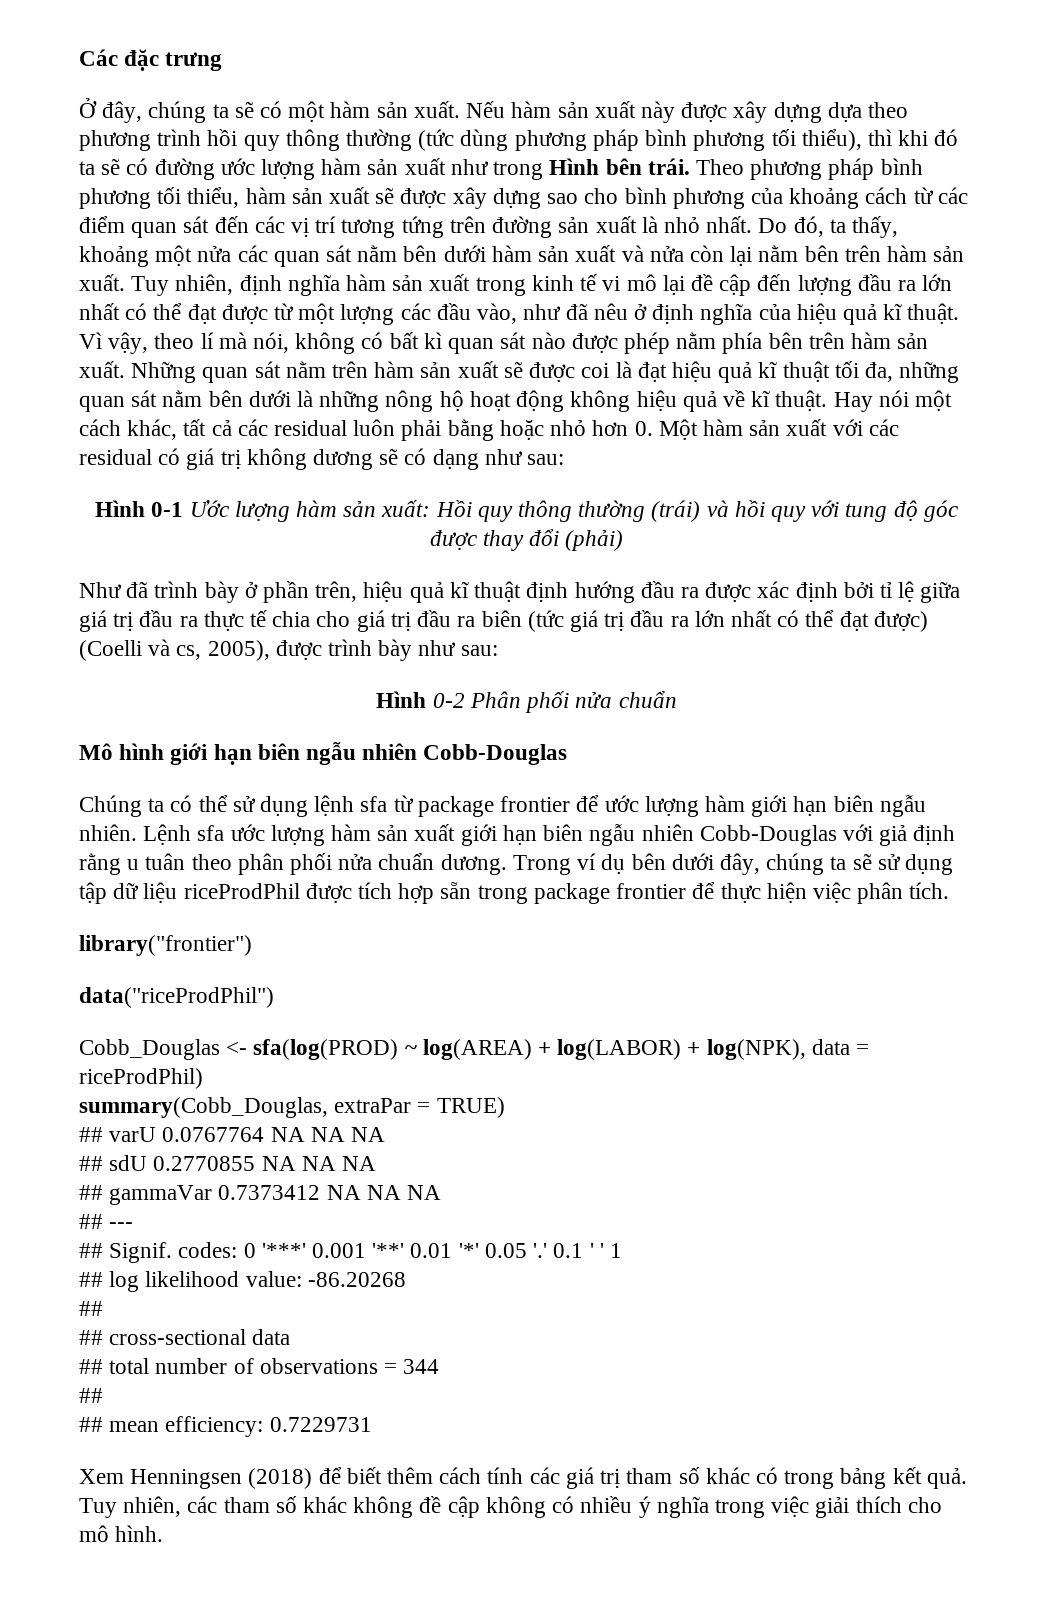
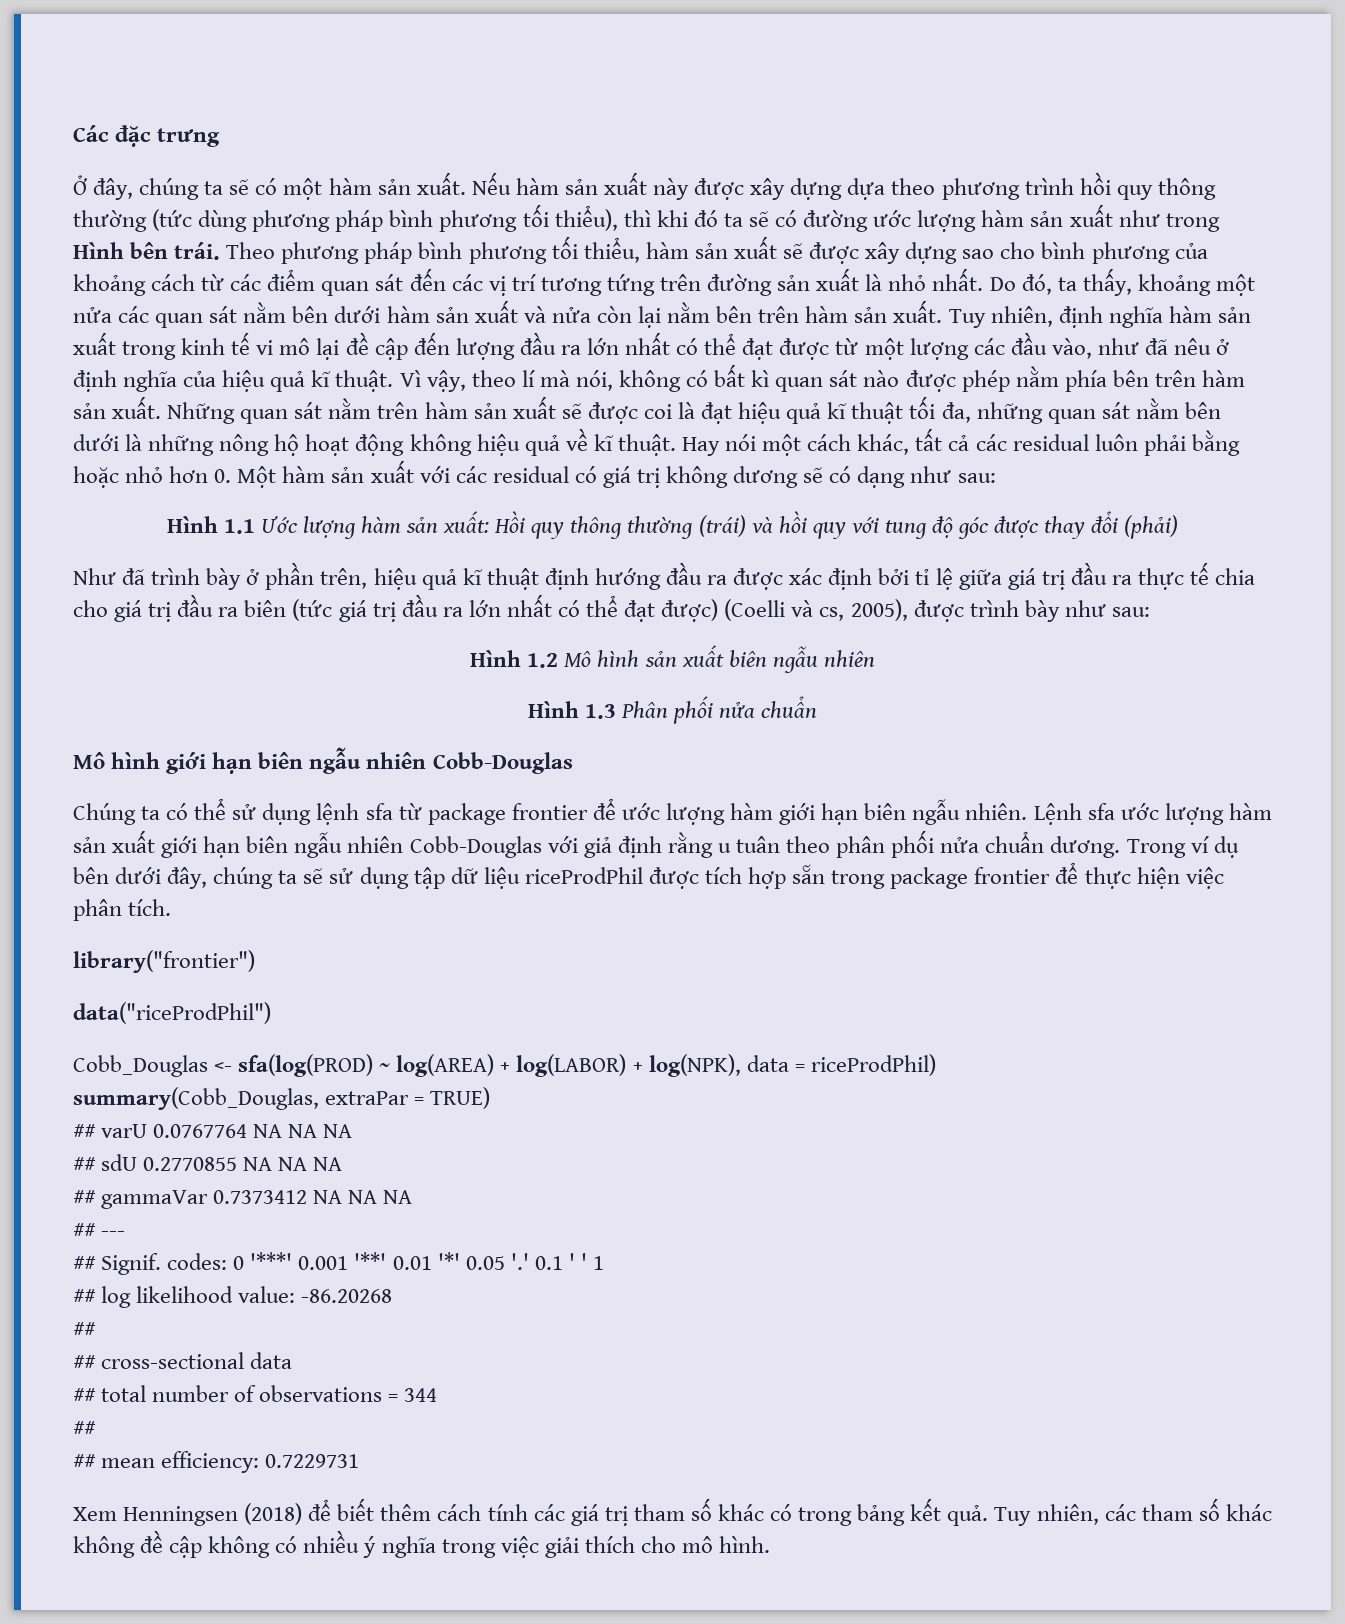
- Hình 0-1 Ước lượng hàm sản xuất: Hồi quy thông thường (trái) và hồi quy với tung độ góc được thay đổi (phải)
+ Hình 1.1 Ước lượng hàm sản xuất: Hồi quy thông thường (trái) và hồi quy với tung độ góc được thay đổi (phải)
- Hình 0-2 Phân phối nửa chuẩn
+ Hình 1.2 Mô hình sản xuất biên ngẫu nhiên
+ Hình 1.3 Phân phối nửa chuẩn

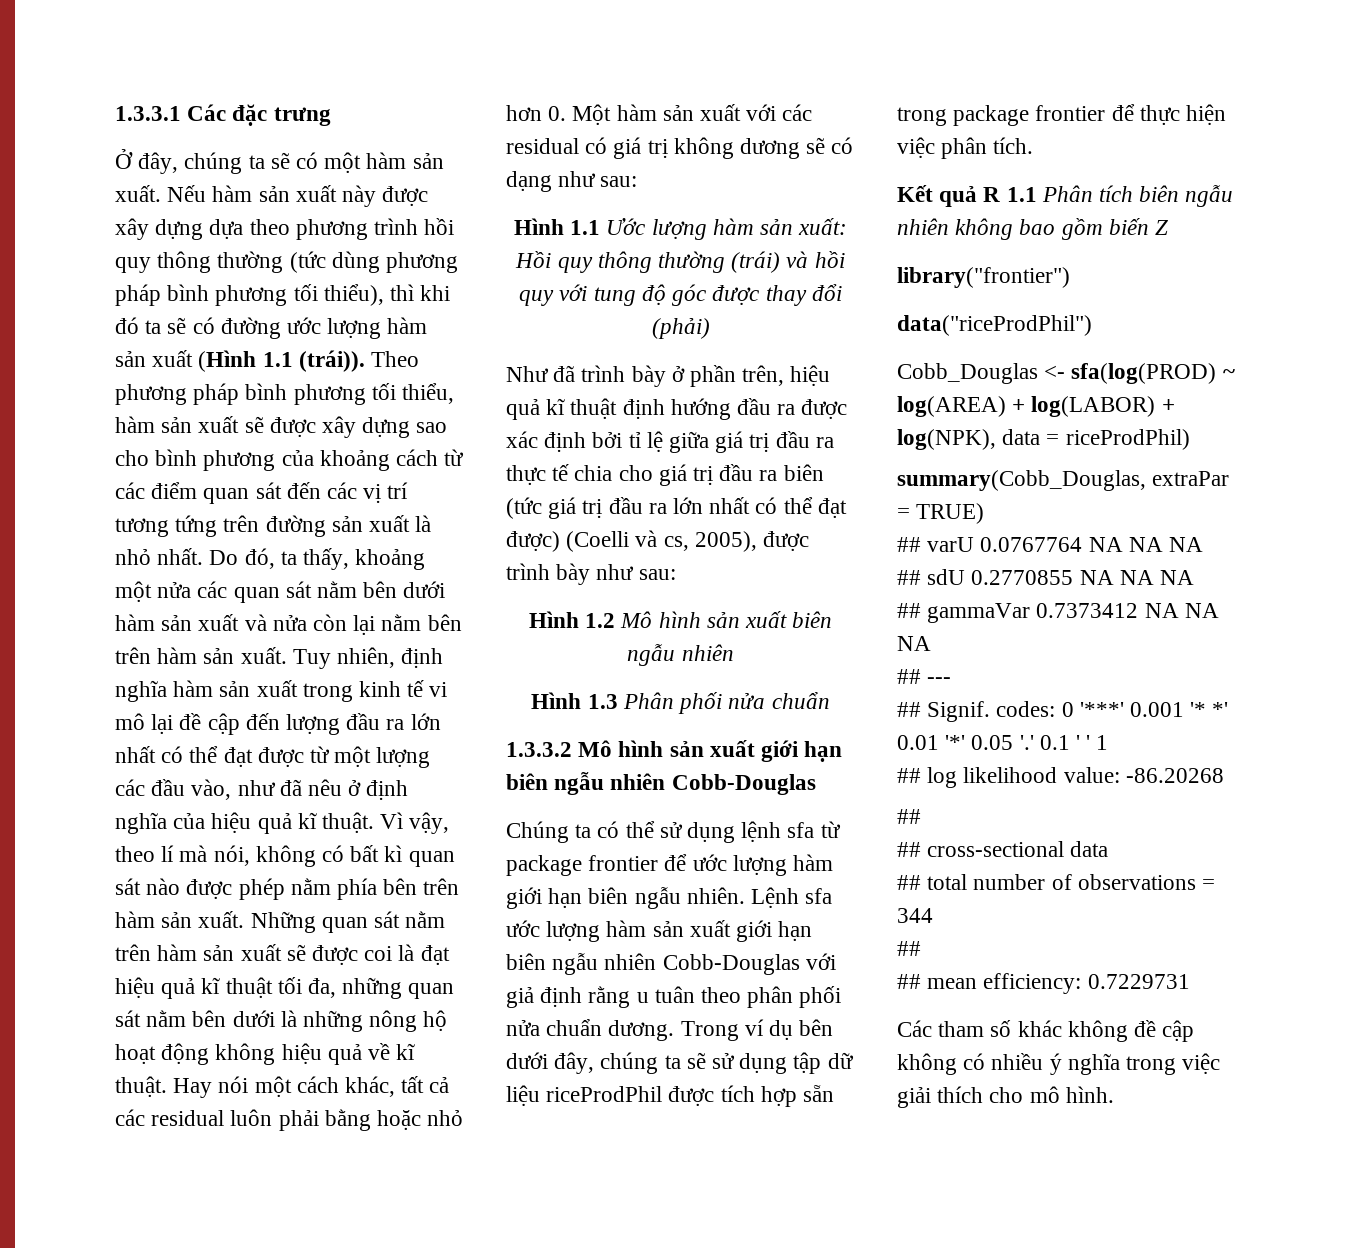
- Các đặc trưng
+ 1.3.3.1 Các đặc trưng
- Nếu hàm sản xuất này được xây dựng dựa theo phương trình hồi quy thông thường (tức dùng phương pháp bình phương tối thiểu), thì khi đó ta sẽ có đường ước lượng hàm sản xuất như trong Hình bên trái.
+ Nếu hàm sản xuất này được xây dựng dựa theo phương trình hồi quy thông thường (tức dùng phương pháp bình phương tối thiểu), thì khi đó ta sẽ có đường ước lượng hàm sản xuất (Hình 1.1 (trái)).
- Mô hình giới hạn biên ngẫu nhiên Cobb-Douglas
+ 1.3.3.2 Mô hình sản xuất giới hạn biên ngẫu nhiên Cobb-Douglas
+ Kết quả R 1.1 Phân tích biên ngẫu nhiên không bao gồm biến Z
- ## Signif. codes: 0 '***' 0.001 '**' 0.01 '*' 0.05 '.'
+ ## Signif. codes: 0 '***' 0.001 '* *' 0.01 '*' 0.05 '.'
- Xem Henningsen (2018) để biết thêm cách tính các giá trị tham số khác có trong bảng kết quả. Tuy nhiên, các tham số khác không đề cập không có nhiều ý nghĩa trong việc giải thích cho mô hình.
+ Các tham số khác không đề cập không có nhiều ý nghĩa trong việc giải thích cho mô hình.

